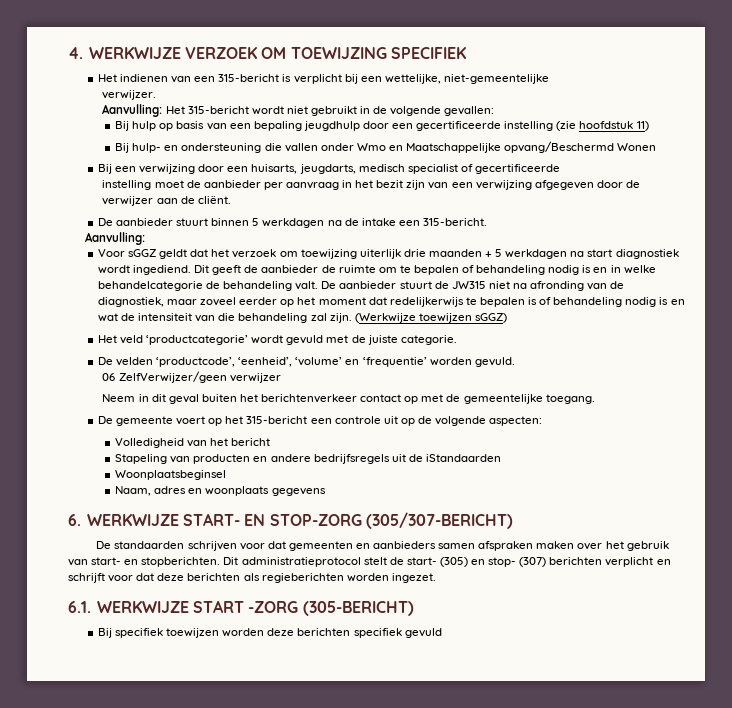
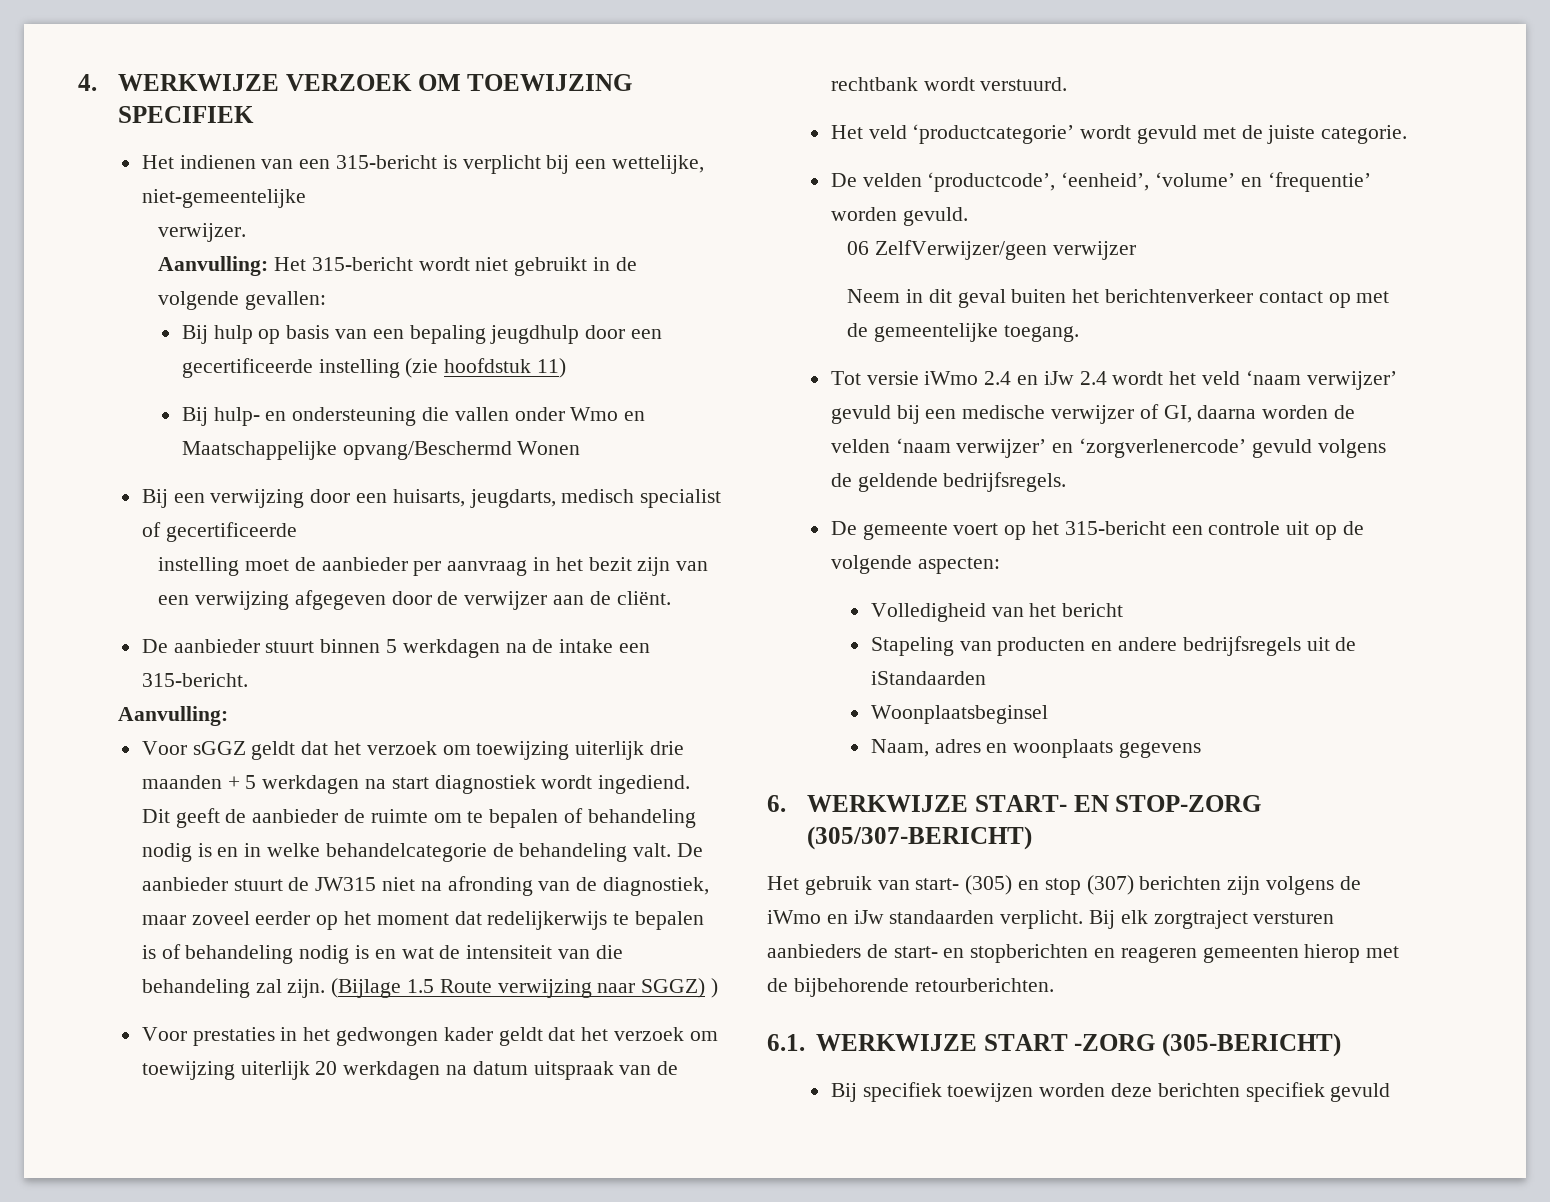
- (Werkwijze toewijzen sGGZ)
+ (Bijlage 1.5 Route verwijzing naar SGGZ) )
+ Voor prestaties in het gedwongen kader geldt dat het verzoek om toewijzing uiterlijk 20 werkdagen na datum uitspraak van de rechtbank wordt verstuurd.
+ Tot versie iWmo 2.4 en iJw 2.4 wordt het veld ‘naam verwijzer’ gevuld bij een medische verwijzer of GI, daarna worden de velden ‘naam verwijzer’ en ‘zorgverlenercode’ gevuld volgens de geldende bedrijfsregels.
- De standaarden schrijven voor dat gemeenten en aanbieders samen afspraken maken over het gebruik van start- en stopberichten. Dit administratieprotocol stelt de start- (305) en stop- (307) berichten verplicht en schrijft voor dat deze berichten als regieberichten worden ingezet.
+ Het gebruik van start- (305) en stop (307) berichten zijn volgens de iWmo en iJw standaarden verplicht. Bij elk zorgtraject versturen aanbieders de start- en stopberichten en reageren gemeenten hierop met de bijbehorende retourberichten.

